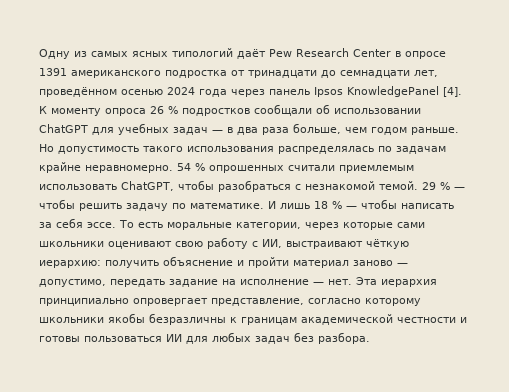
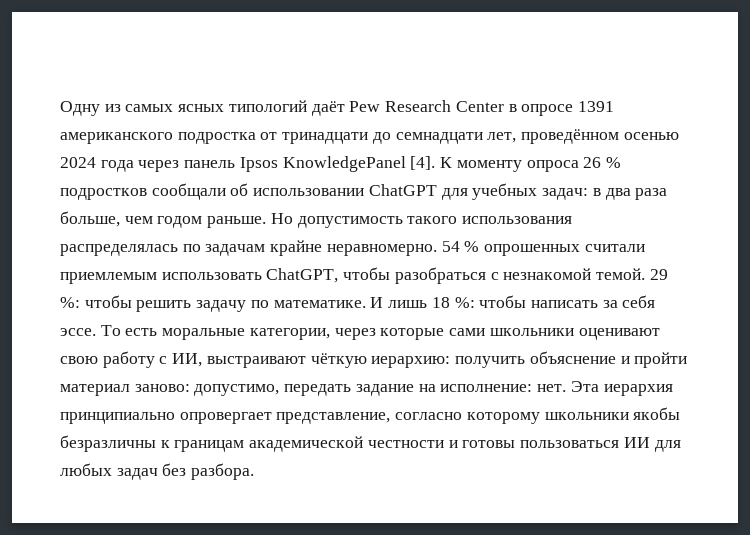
- К моменту опроса 26 % подростков сообщали об использовании ChatGPT для учебных задач — в два раза больше, чем годом раньше.
+ К моменту опроса 26 % подростков сообщали об использовании ChatGPT для учебных задач: в два раза больше, чем годом раньше.
- 29 % — чтобы решить задачу по математике.
+ 29 %: чтобы решить задачу по математике.
- И лишь 18 % — чтобы написать за себя эссе.
+ И лишь 18 %: чтобы написать за себя эссе.
- То есть моральные категории, через которые сами школьники оценивают свою работу с ИИ, выстраивают чёткую иерархию: получить объяснение и пройти материал заново — допустимо, передать задание на исполнение — нет.
+ То есть моральные категории, через которые сами школьники оценивают свою работу с ИИ, выстраивают чёткую иерархию: получить объяснение и пройти материал заново: допустимо, передать задание на исполнение: нет.

